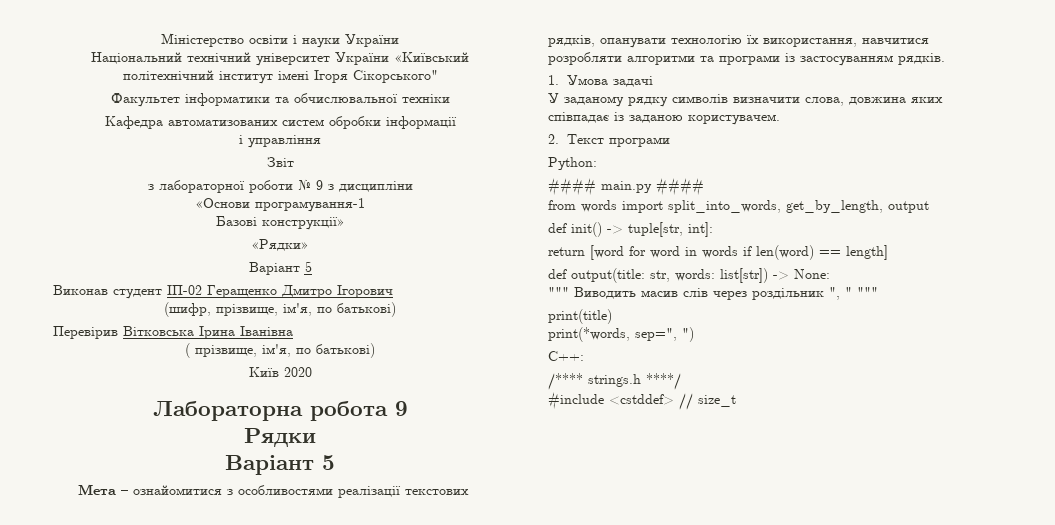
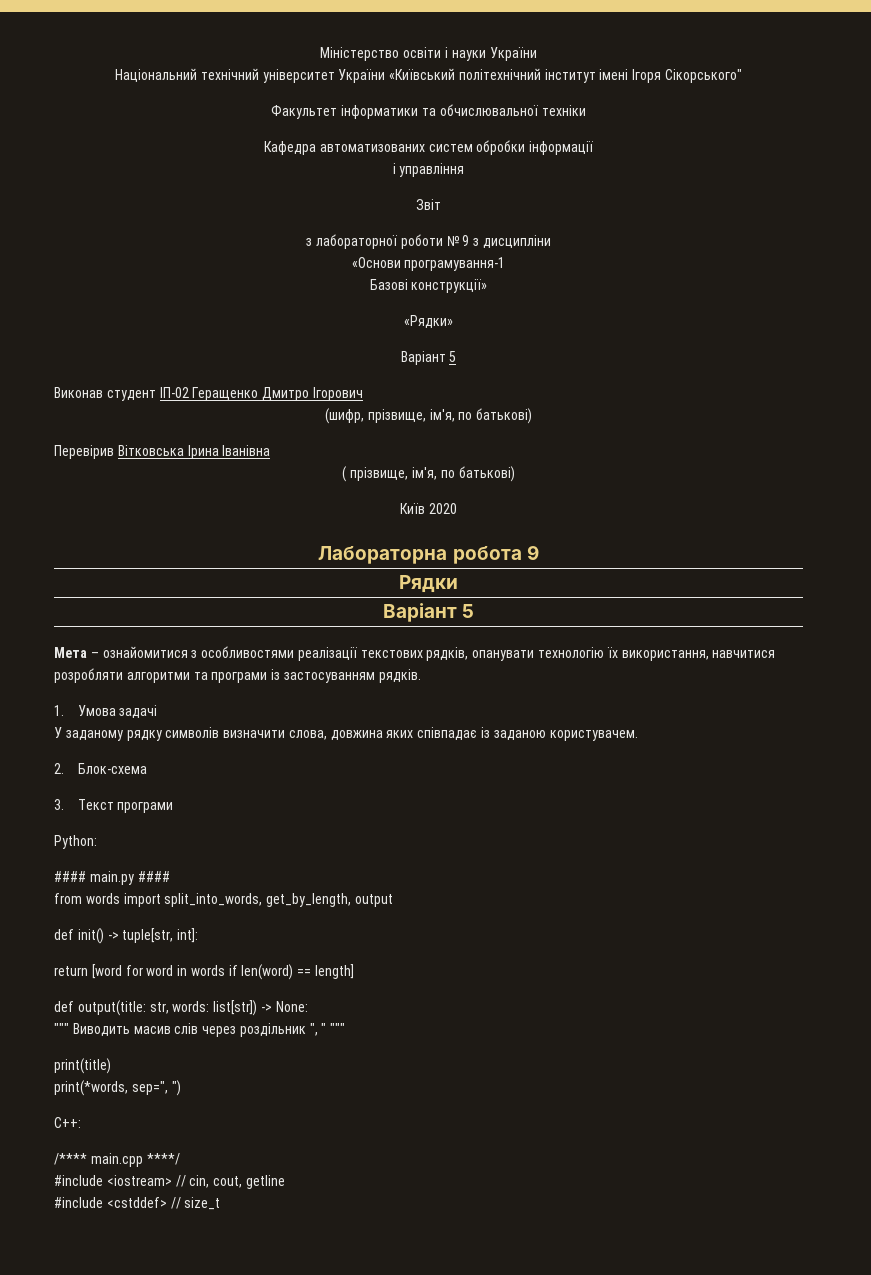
- 2. Текст програми
+ 2. Блок-схема
+ 3. Текст програми
- /**** strings.h ****/
+ /**** main.cpp ****/
+ #include <iostream> // cin, cout, getline

